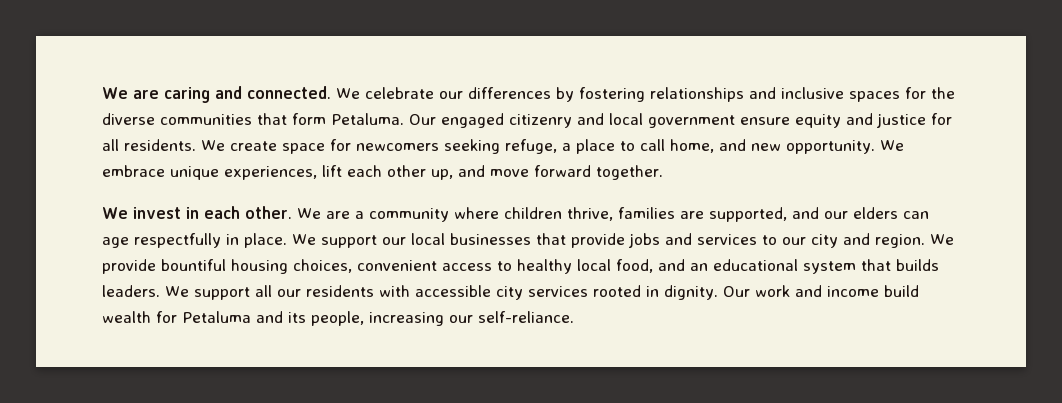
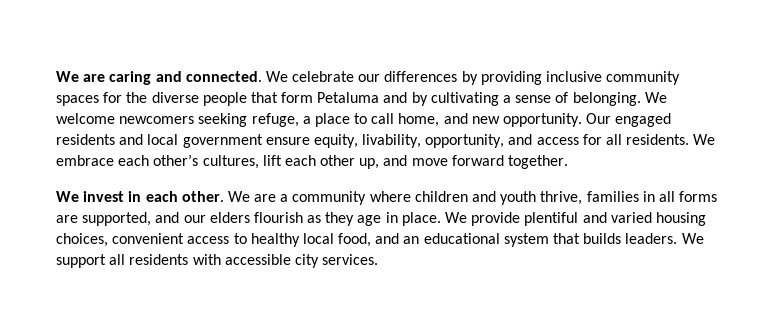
- We celebrate our differences by fostering relationships and inclusive spaces for the diverse communities that form Petaluma. Our engaged citizenry and local government ensure equity and justice for all residents. We create space for newcomers seeking refuge, a place to call home, and new opportunity.
+ We celebrate our differences by providing inclusive community spaces for the diverse people that form Petaluma and by cultivating a sense of belonging. We welcome newcomers seeking refuge, a place to call home, and new opportunity.
- We embrace unique experiences, lift each other up, and move forward together.
+ Our engaged residents and local government ensure equity, livability, opportunity, and access for all residents. We embrace each other’s cultures, lift each other up, and move forward together.
- We are a community where children thrive, families are supported, and our elders can age respectfully in place. We support our local businesses that provide jobs and services to our city and region. We provide bountiful housing choices, convenient access to healthy local food, and an educational system that builds leaders.
+ We are a community where children and youth thrive, families in all forms are supported, and our elders flourish as they age in place. We provide plentiful and varied housing choices, convenient access to healthy local food, and an educational system that builds leaders.
- We support all our residents with accessible city services rooted in dignity. Our work and income build wealth for Petaluma and its people, increasing our self-reliance.
+ We support all residents with accessible city services.

